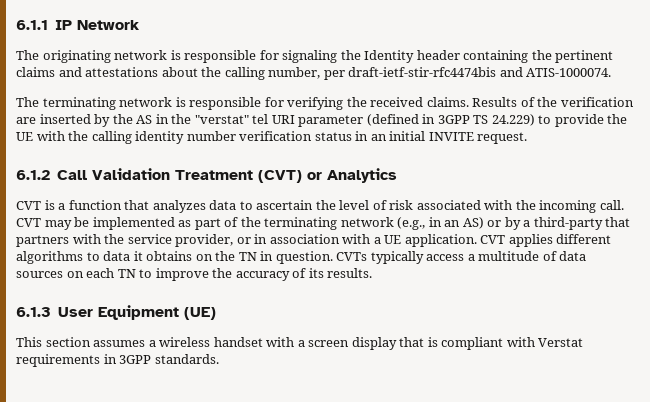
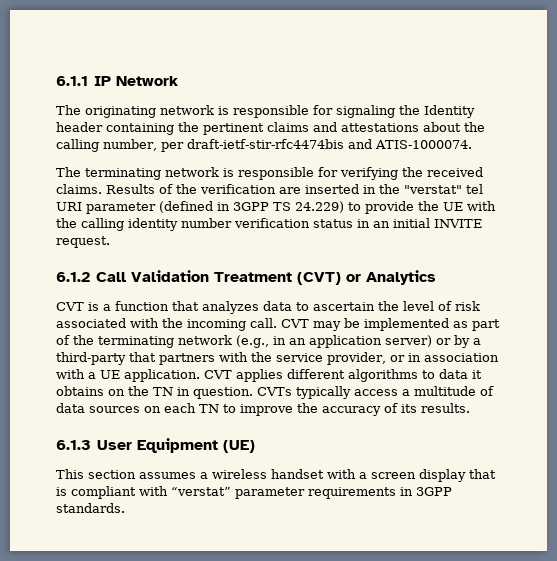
- Results of the verification are inserted by the AS in the "verstat" tel URI parameter (defined in 3GPP TS 24.229) to provide the UE with the calling identity number verification status in an initial INVITE request.
+ Results of the verification are inserted in the "verstat" tel URI parameter (defined in 3GPP TS 24.229) to provide the UE with the calling identity number verification status in an initial INVITE request.
- CVT may be implemented as part of the terminating network (e.g., in an AS) or by a third-party that partners with the service provider, or in association with a UE application.
+ CVT may be implemented as part of the terminating network (e.g., in an application server) or by a third-party that partners with the service provider, or in association with a UE application.
- This section assumes a wireless handset with a screen display that is compliant with Verstat requirements in 3GPP standards.
+ This section assumes a wireless handset with a screen display that is compliant with “verstat” parameter requirements in 3GPP standards.

